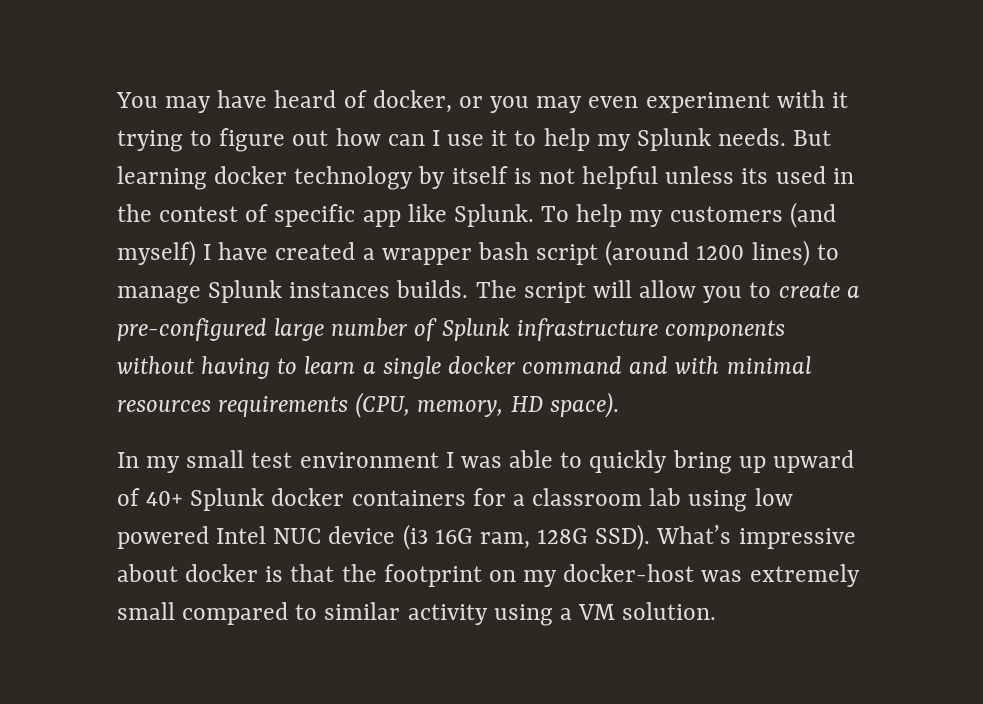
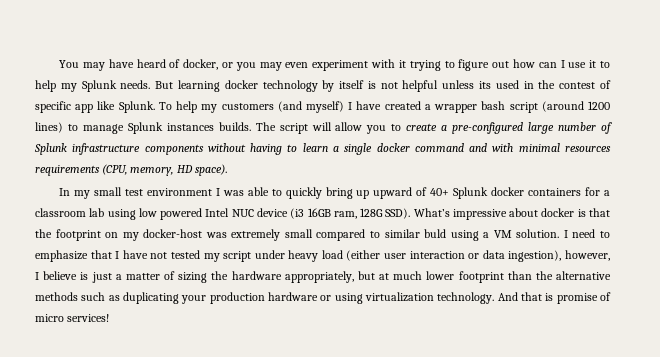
- In my small test environment I was able to quickly bring up upward of 40+ Splunk docker containers for a classroom lab using low powered Intel NUC device (i3 16G ram, 128G SSD).
+ In my small test environment I was able to quickly bring up upward of 40+ Splunk docker containers for a classroom lab using low powered Intel NUC device (i3 16GB ram, 128G SSD).
- What’s impressive about docker is that the footprint on my docker-host was extremely small compared to similar activity using a VM solution.
+ What’s impressive about docker is that the footprint on my docker-host was extremely small compared to similar buld using a VM solution.
+ I need to emphasize that I have not tested my script under heavy load (either user interaction or data ingestion), however, I believe is just a matter of sizing the hardware appropriately, but at much lower footprint than the alternative methods such as duplicating your production hardware or using virtualization technology. And that is promise of micro services!

